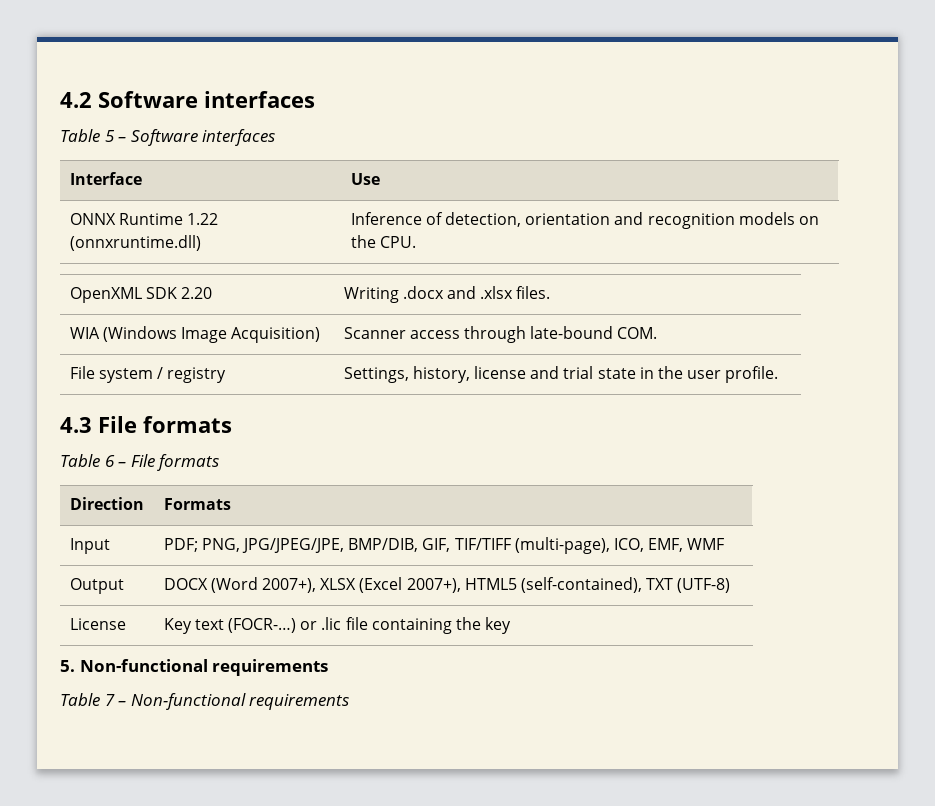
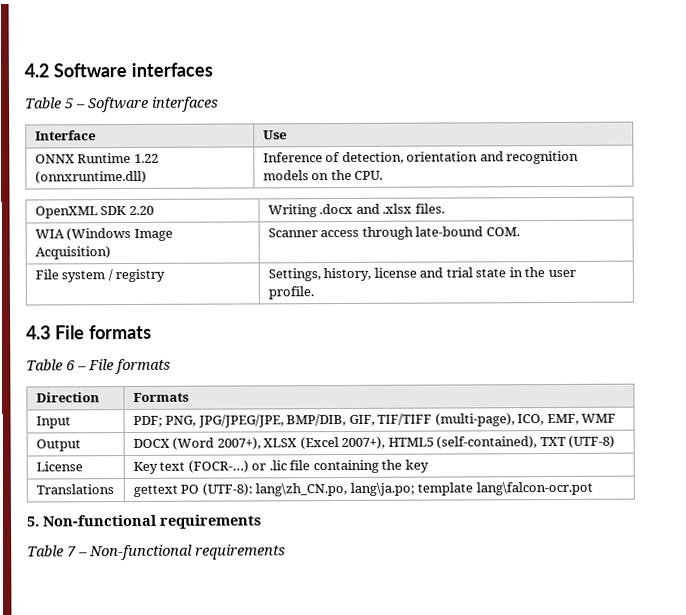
+ Translations | gettext PO (UTF-8): lang\zh_CN.po, lang\ja.po; template lang\falcon-ocr.pot

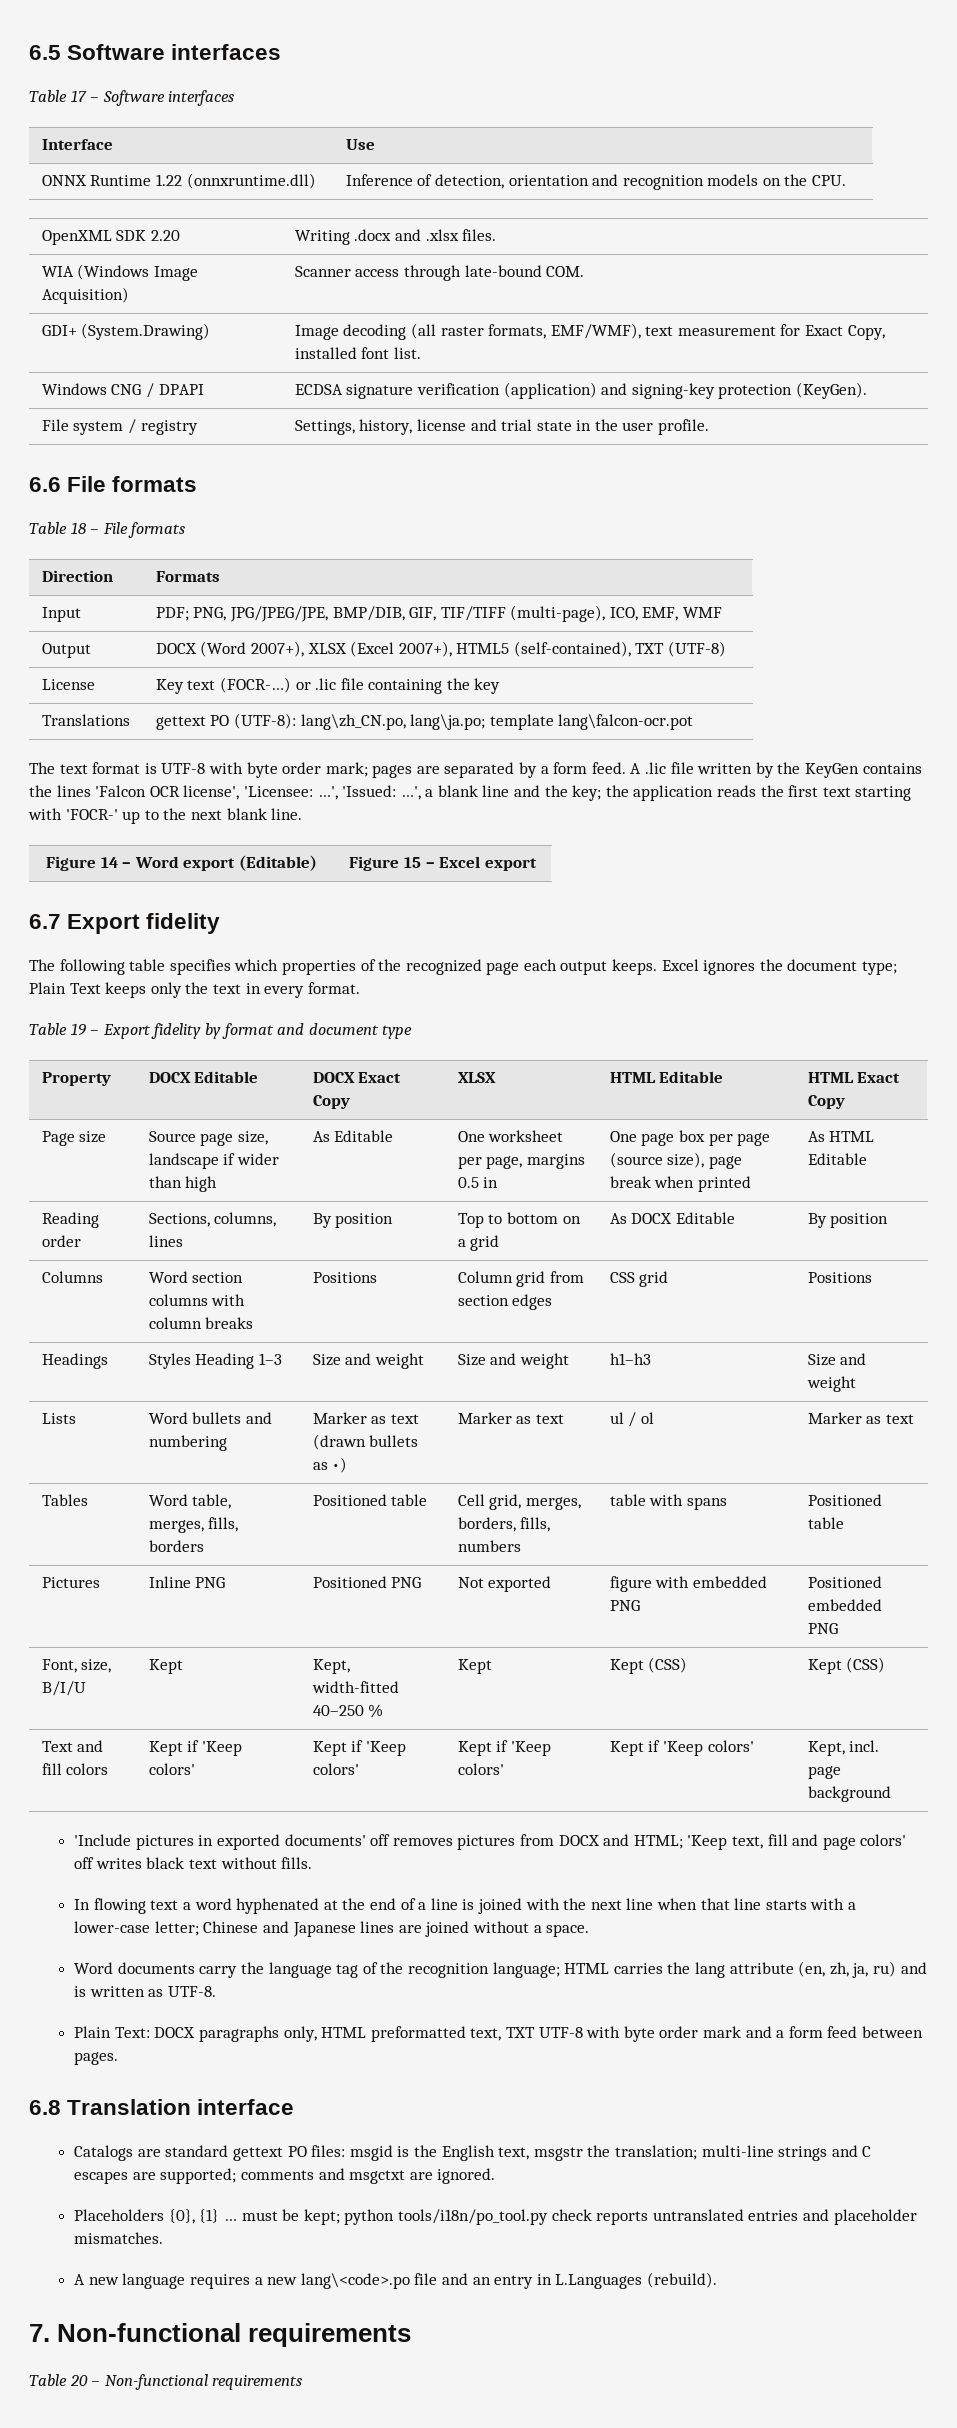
- 4.2 Software interfaces
+ 6.5 Software interfaces
- Table 5 – Software interfaces
+ Table 17 – Software interfaces
+ GDI+ (System.Drawing) | Image decoding (all raster formats, EMF/WMF), text measurement for Exact Copy, installed font list.
+ Windows CNG / DPAPI | ECDSA signature verification (application) and signing-key protection (KeyGen).
- 4.3 File formats
+ 6.6 File formats
- Table 6 – File formats
+ Table 18 – File formats
- 5. Non-functional requirements
+ The text format is UTF-8 with byte order mark; pages are separated by a form feed. A .lic file written by the KeyGen contains the lines 'Falcon OCR license', 'Licensee: …', 'Issued: …', a blank line and the key; the application reads the first text starting with 'FOCR-' up to the next blank line.
+ Figure 14 – Word export (Editable) | Figure 15 – Excel export
+ 6.7 Export fidelity
+ The following table specifies which properties of the recognized page each output keeps. Excel ignores the document type; Plain Text keeps only the text in every format.
+ Table 19 – Export fidelity by format and document type
+ Property | DOCX Editable | DOCX Exact Copy | XLSX | HTML Editable | HTML Exact Copy
+ Page size | Source page size, landscape if wider than high | As Editable | One worksheet per page, margins 0.5 in | One page box per page (source size), page break when printed | As HTML Editable
+ Reading order | Sections, columns, lines | By position | Top to bottom on a grid | As DOCX Editable | By position
+ Columns | Word section columns with column breaks | Positions | Column grid from section edges | CSS grid | Positions
+ Headings | Styles Heading 1–3 | Size and weight | Size and weight | h1–h3 | Size and weight
+ Lists | Word bullets and numbering | Marker as text (drawn bullets as •) | Marker as text | ul / ol | Marker as text
+ Tables | Word table, merges, fills, borders | Positioned table | Cell grid, merges, borders, fills, numbers | table with spans | Positioned table
+ Pictures | Inline PNG | Positioned PNG | Not exported | figure with embedded PNG | Positioned embedded PNG
+ Font, size, B/I/U | Kept | Kept, width-fitted 40–250 % | Kept | Kept (CSS) | Kept (CSS)
+ Text and fill colors | Kept if 'Keep colors' | Kept if 'Keep colors' | Kept if 'Keep colors' | Kept if 'Keep colors' | Kept, incl. page background
+ 'Include pictures in exported documents' off removes pictures from DOCX and HTML; 'Keep text, fill and page colors' off writes black text without fills.
+ In flowing text a word hyphenated at the end of a line is joined with the next line when that line starts with a lower-case letter; Chinese and Japanese lines are joined without a space.
+ Word documents carry the language tag of the recognition language; HTML carries the lang attribute (en, zh, ja, ru) and is written as UTF-8.
+ Plain Text: DOCX paragraphs only, HTML preformatted text, TXT UTF-8 with byte order mark and a form feed between pages.
+ 6.8 Translation interface
+ Catalogs are standard gettext PO files: msgid is the English text, msgstr the translation; multi-line strings and C escapes are supported; comments and msgctxt are ignored.
+ Placeholders {0}, {1} … must be kept; python tools/i18n/po_tool.py check reports untranslated entries and placeholder mismatches.
+ A new language requires a new lang\<code>.po file and an entry in L.Languages (rebuild).
+ 7. Non-functional requirements
- Table 7 – Non-functional requirements
+ Table 20 – Non-functional requirements

